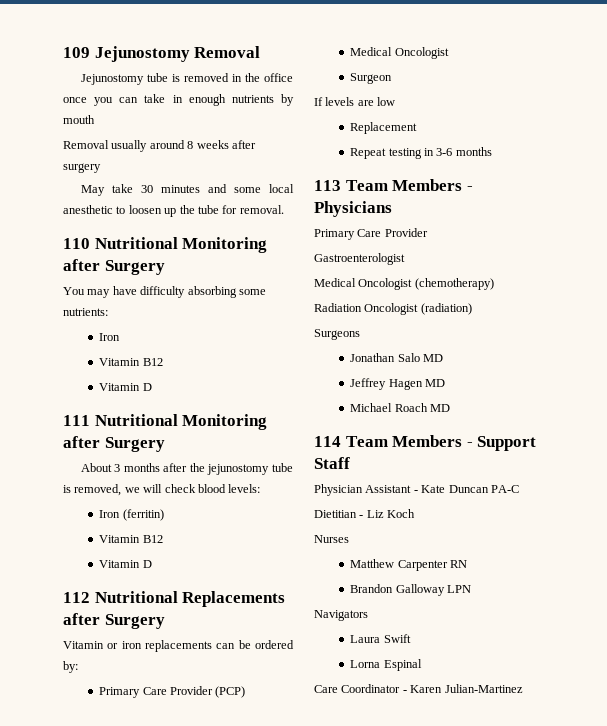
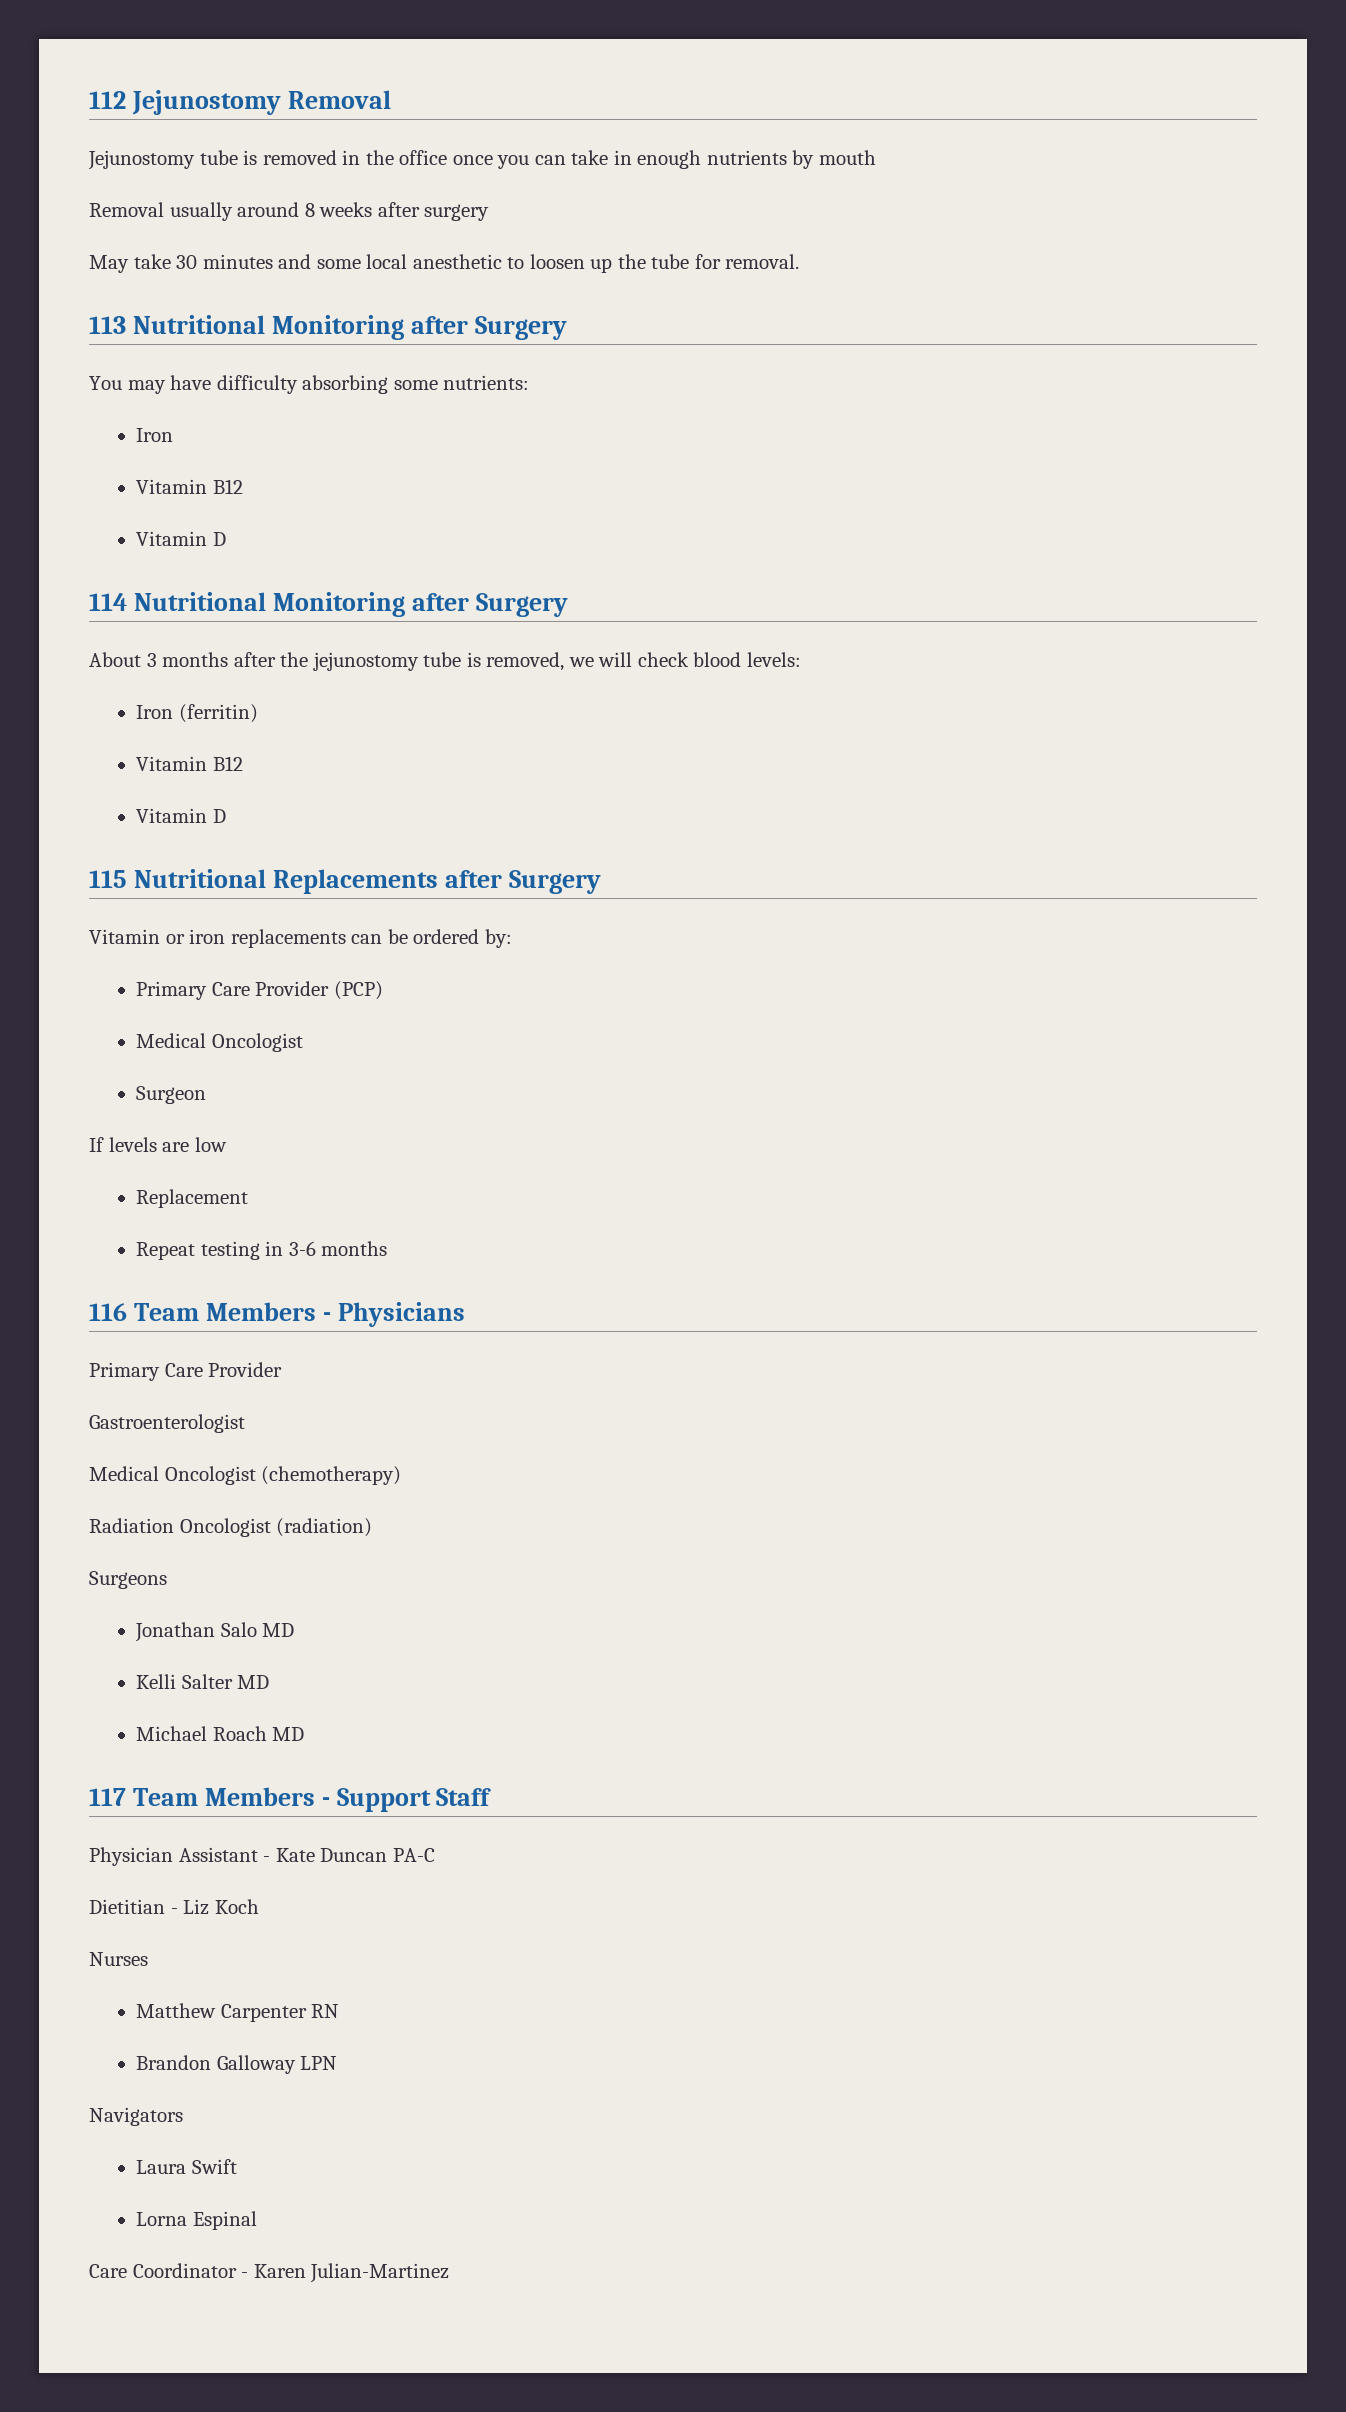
- 109 Jejunostomy Removal
+ 112 Jejunostomy Removal
- 110 Nutritional Monitoring after Surgery
+ 113 Nutritional Monitoring after Surgery
- 111 Nutritional Monitoring after Surgery
+ 114 Nutritional Monitoring after Surgery
- 112 Nutritional Replacements after Surgery
+ 115 Nutritional Replacements after Surgery
- 113 Team Members - Physicians
+ 116 Team Members - Physicians
- Jeffrey Hagen MD
+ Kelli Salter MD
- 114 Team Members - Support Staff
+ 117 Team Members - Support Staff

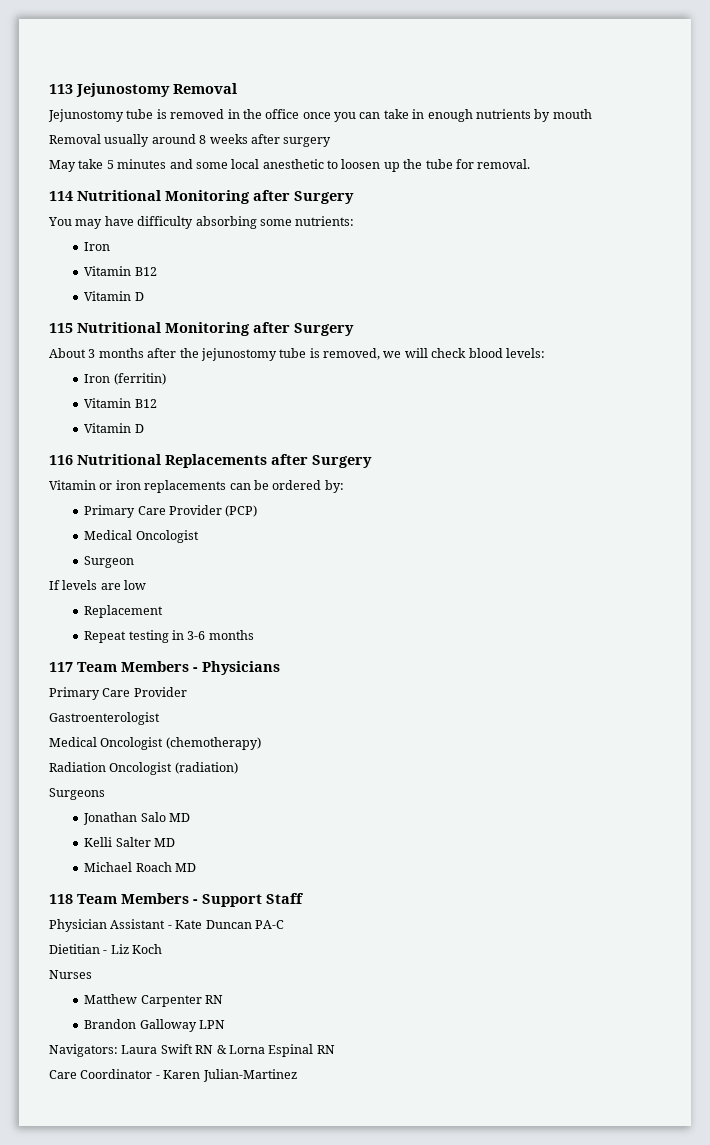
- 112 Jejunostomy Removal
+ 113 Jejunostomy Removal
- May take 30 minutes and some local anesthetic to loosen up the tube for removal.
+ May take 5 minutes and some local anesthetic to loosen up the tube for removal.
- 113 Nutritional Monitoring after Surgery
+ 114 Nutritional Monitoring after Surgery
- 114 Nutritional Monitoring after Surgery
+ 115 Nutritional Monitoring after Surgery
- 115 Nutritional Replacements after Surgery
+ 116 Nutritional Replacements after Surgery
- 116 Team Members - Physicians
+ 117 Team Members - Physicians
- 117 Team Members - Support Staff
+ 118 Team Members - Support Staff
- Navigators
- Laura Swift
- Lorna Espinal
+ Navigators: Laura Swift RN & Lorna Espinal RN

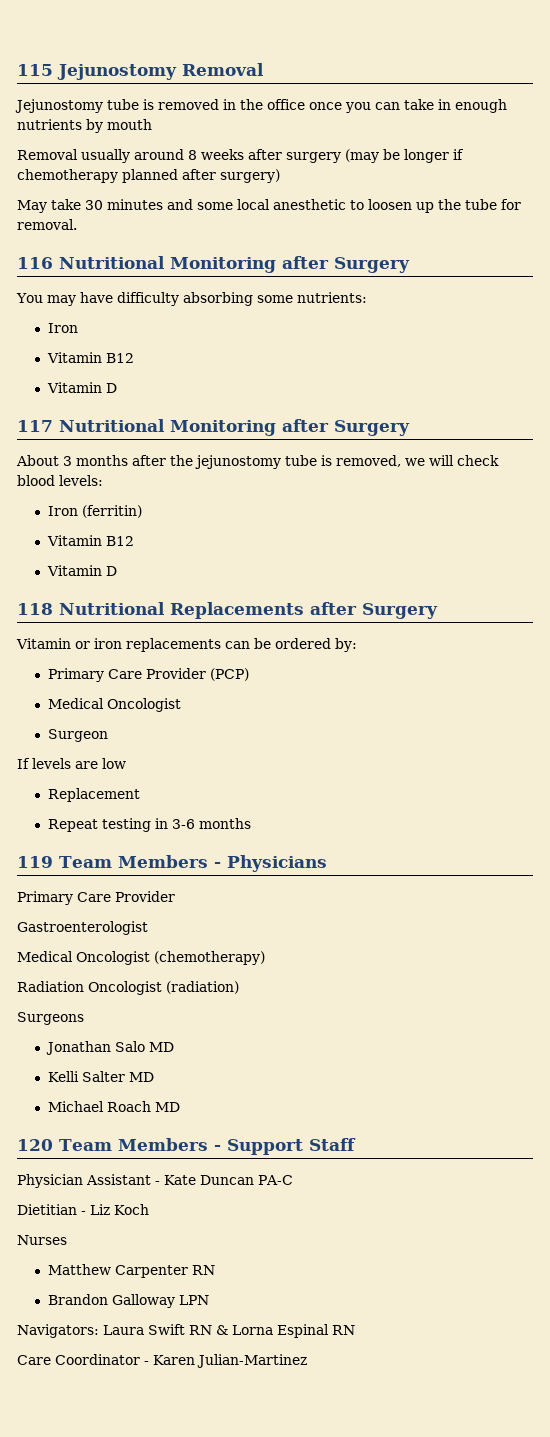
- 113 Jejunostomy Removal
+ 115 Jejunostomy Removal
- Removal usually around 8 weeks after surgery
+ Removal usually around 8 weeks after surgery (may be longer if chemotherapy planned after surgery)
- May take 5 minutes and some local anesthetic to loosen up the tube for removal.
+ May take 30 minutes and some local anesthetic to loosen up the tube for removal.
- 114 Nutritional Monitoring after Surgery
+ 116 Nutritional Monitoring after Surgery
- 115 Nutritional Monitoring after Surgery
+ 117 Nutritional Monitoring after Surgery
- 116 Nutritional Replacements after Surgery
+ 118 Nutritional Replacements after Surgery
- 117 Team Members - Physicians
+ 119 Team Members - Physicians
- 118 Team Members - Support Staff
+ 120 Team Members - Support Staff

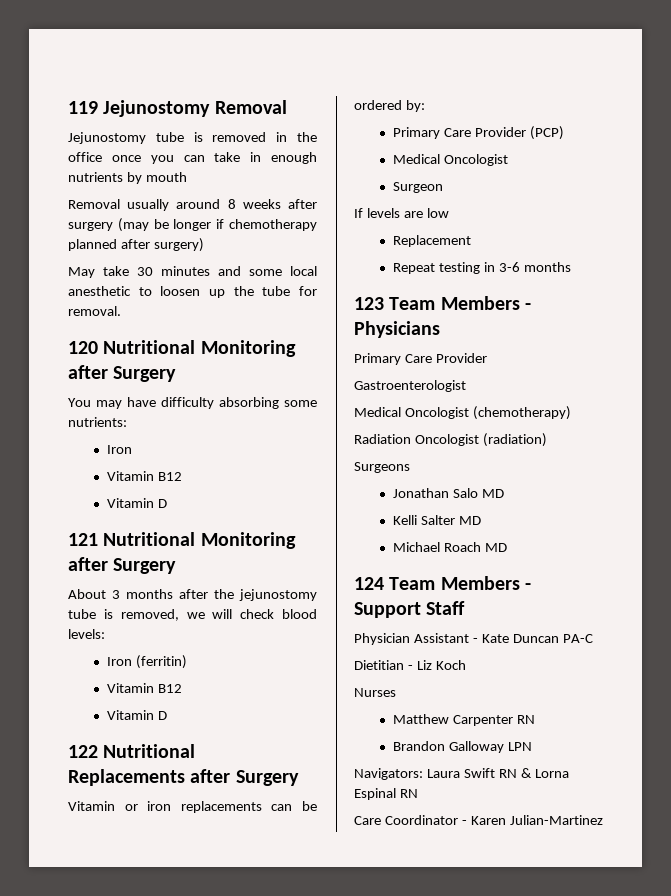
- 115 Jejunostomy Removal
+ 119 Jejunostomy Removal
- 116 Nutritional Monitoring after Surgery
+ 120 Nutritional Monitoring after Surgery
- 117 Nutritional Monitoring after Surgery
+ 121 Nutritional Monitoring after Surgery
- 118 Nutritional Replacements after Surgery
+ 122 Nutritional Replacements after Surgery
- 119 Team Members - Physicians
+ 123 Team Members - Physicians
- 120 Team Members - Support Staff
+ 124 Team Members - Support Staff

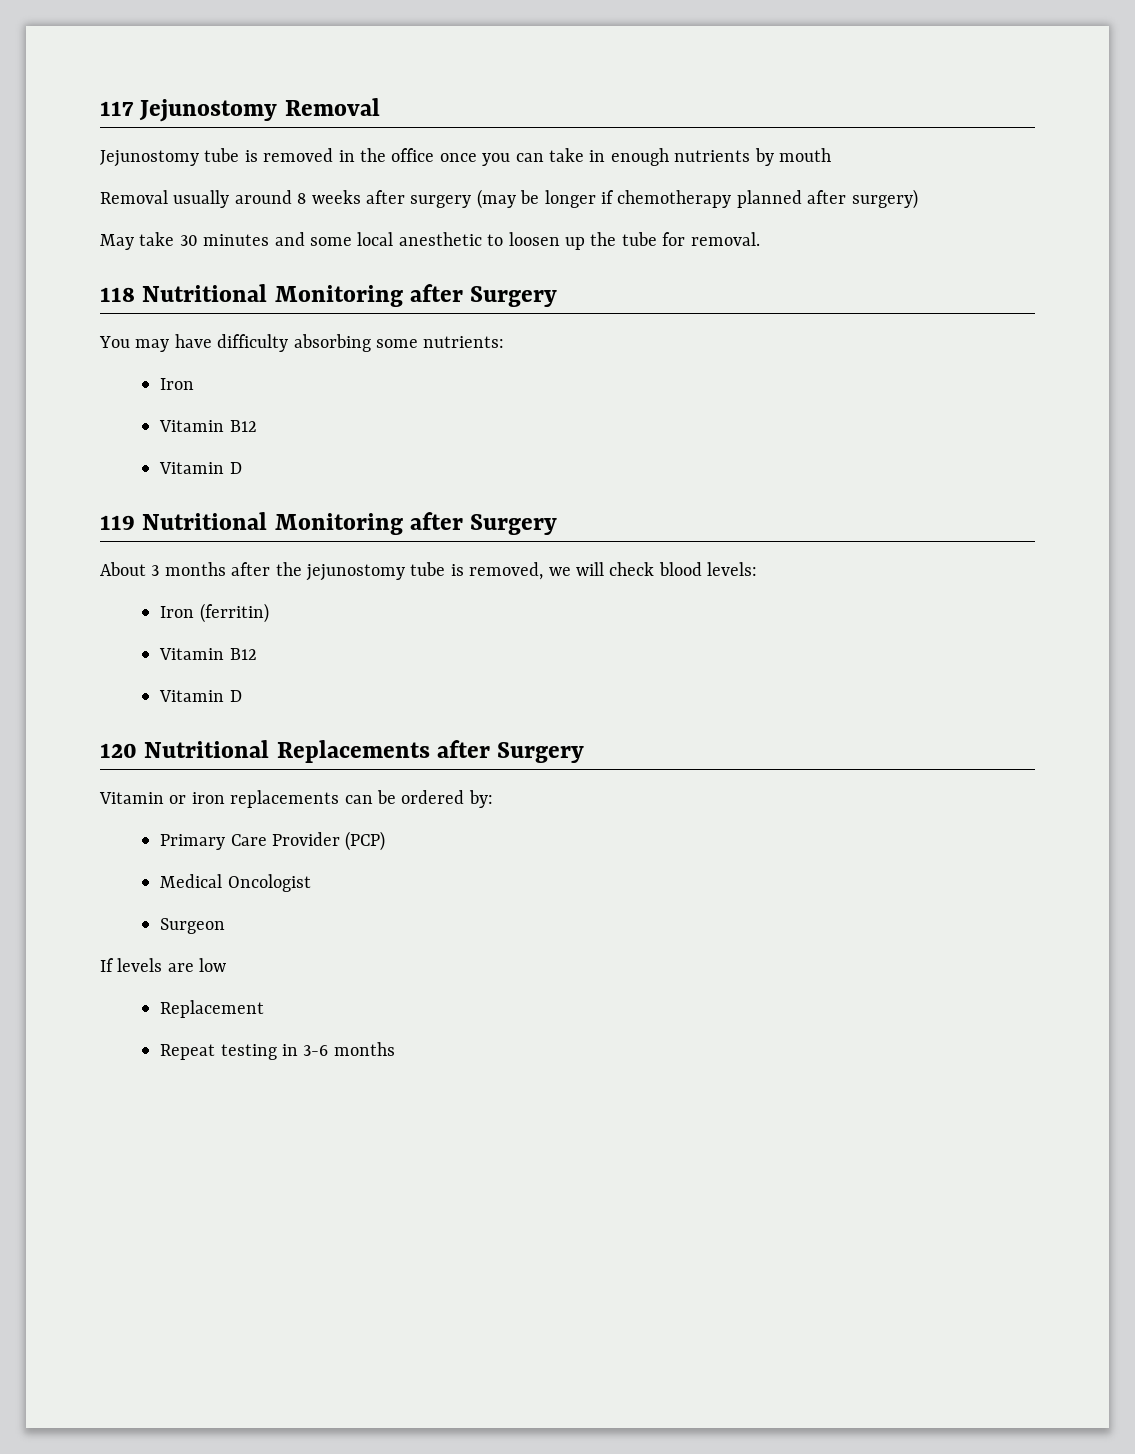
- 119 Jejunostomy Removal
+ 117 Jejunostomy Removal
- 120 Nutritional Monitoring after Surgery
+ 118 Nutritional Monitoring after Surgery
- 121 Nutritional Monitoring after Surgery
+ 119 Nutritional Monitoring after Surgery
- 122 Nutritional Replacements after Surgery
+ 120 Nutritional Replacements after Surgery
- 123 Team Members - Physicians
- Primary Care Provider
- Gastroenterologist
- Medical Oncologist (chemotherapy)
- Radiation Oncologist (radiation)
- Surgeons
- Jonathan Salo MD
- Kelli Salter MD
- Michael Roach MD
- 124 Team Members - Support Staff
- Physician Assistant - Kate Duncan PA-C
- Dietitian - Liz Koch
- Nurses
- Matthew Carpenter RN
- Brandon Galloway LPN
- Navigators: Laura Swift RN & Lorna Espinal RN
- Care Coordinator - Karen Julian-Martinez

